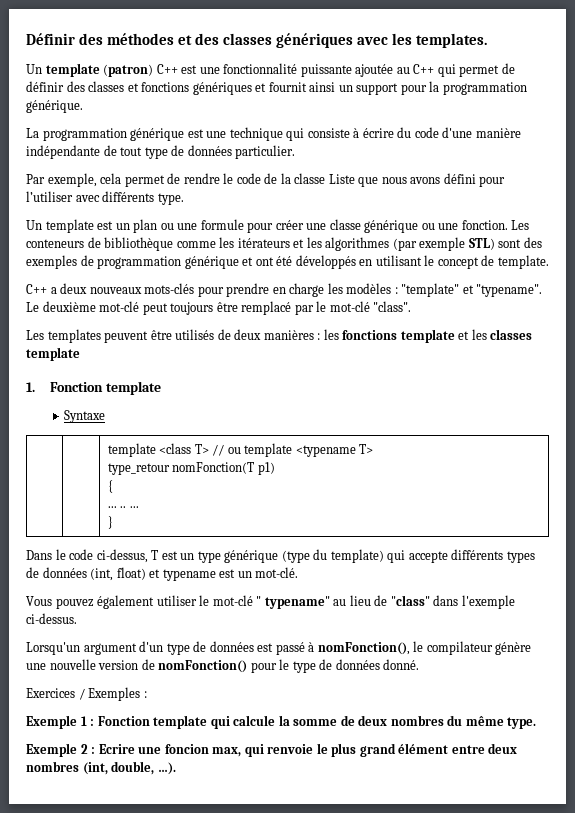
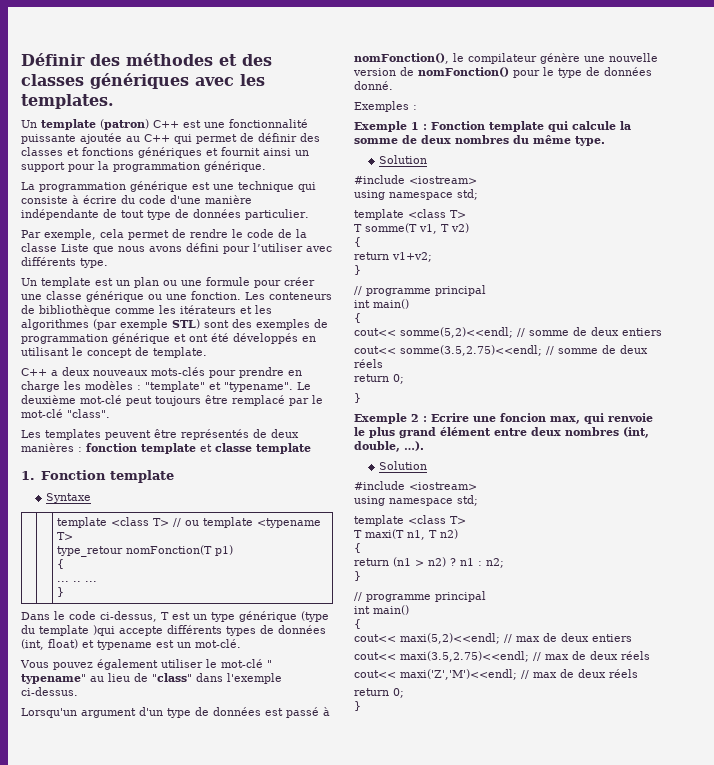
- Les templates peuvent être utilisés de deux manières : les fonctions template et les classes template
+ Les templates peuvent être représentés de deux manières : fonction template et classe template
- Dans le code ci-dessus, T est un type générique (type du template) qui accepte différents types de données (int, float) et typename est un mot-clé.
+ Dans le code ci-dessus, T est un type générique (type du template )qui accepte différents types de données (int, float) et typename est un mot-clé.
- Exercices / Exemples :
+ Exemples :
  Exemple 1 : Fonction template qui calcule la somme de deux nombres du même type.
+ Solution
+ #include <iostream>
+ using namespace std;
+ template <class T>
+ T somme(T v1, T v2)
+ {
+ return v1+v2;
+ }
+ // programme principal
+ int main()
+ {
+ cout<< somme(5,2)<<endl; // somme de deux entiers
+ cout<< somme(3.5,2.75)<<endl; // somme de deux réels
+ return 0;
+ }
  Exemple 2 : Ecrire une foncion max, qui renvoie le plus grand élément entre deux nombres (int, double, …).
+ Solution
+ #include <iostream>
+ using namespace std;
+ template <class T>
+ T maxi(T n1, T n2)
+ {
+ return (n1 > n2) ? n1 : n2;
+ }
+ // programme principal
+ int main()
+ {
+ cout<< maxi(5,2)<<endl; // max de deux entiers
+ cout<< maxi(3.5,2.75)<<endl; // max de deux réels
+ cout<< maxi('Z','M')<<endl; // max de deux réels
+ return 0;
+ }

